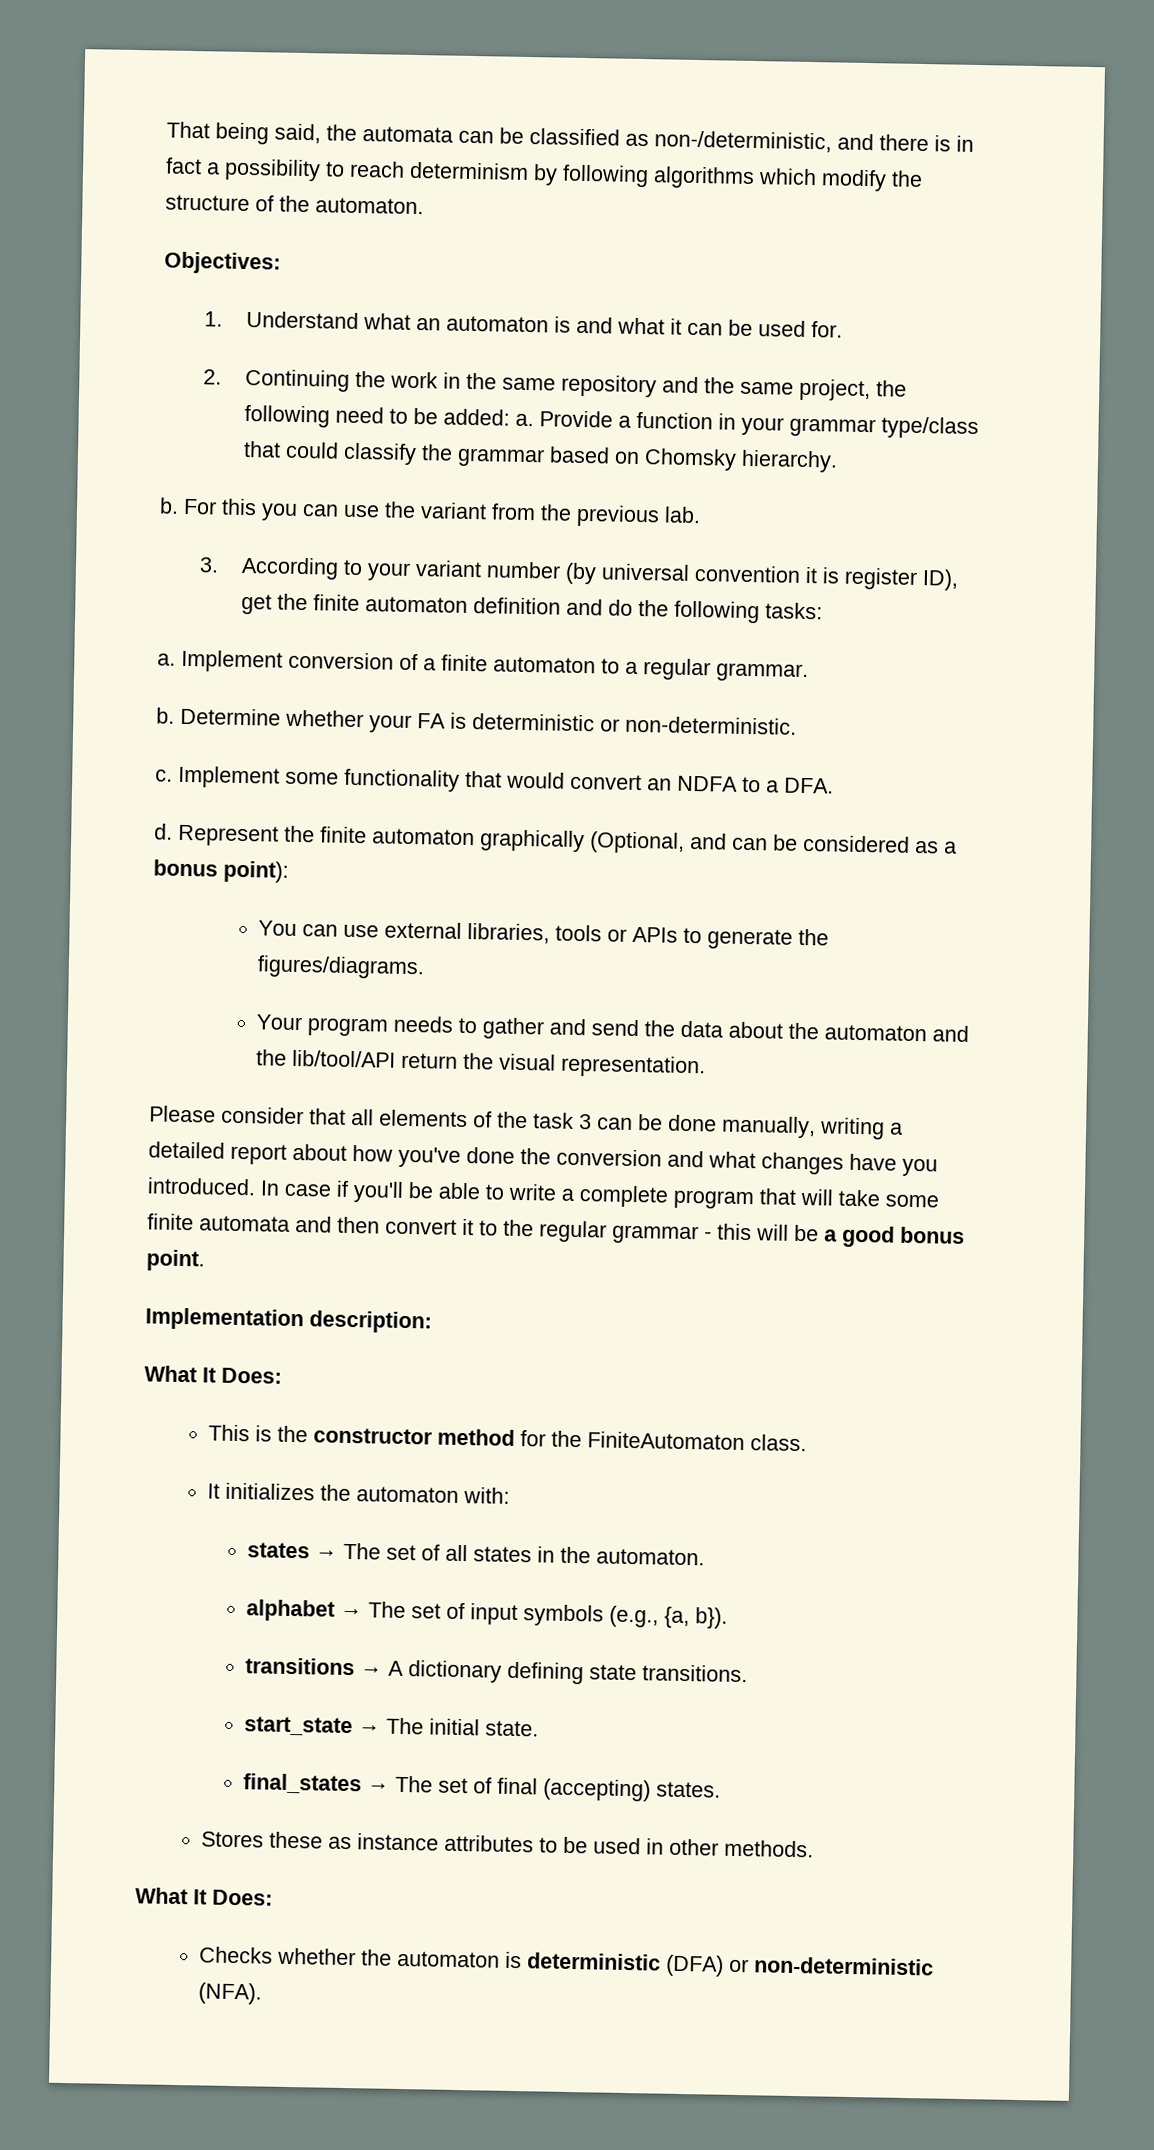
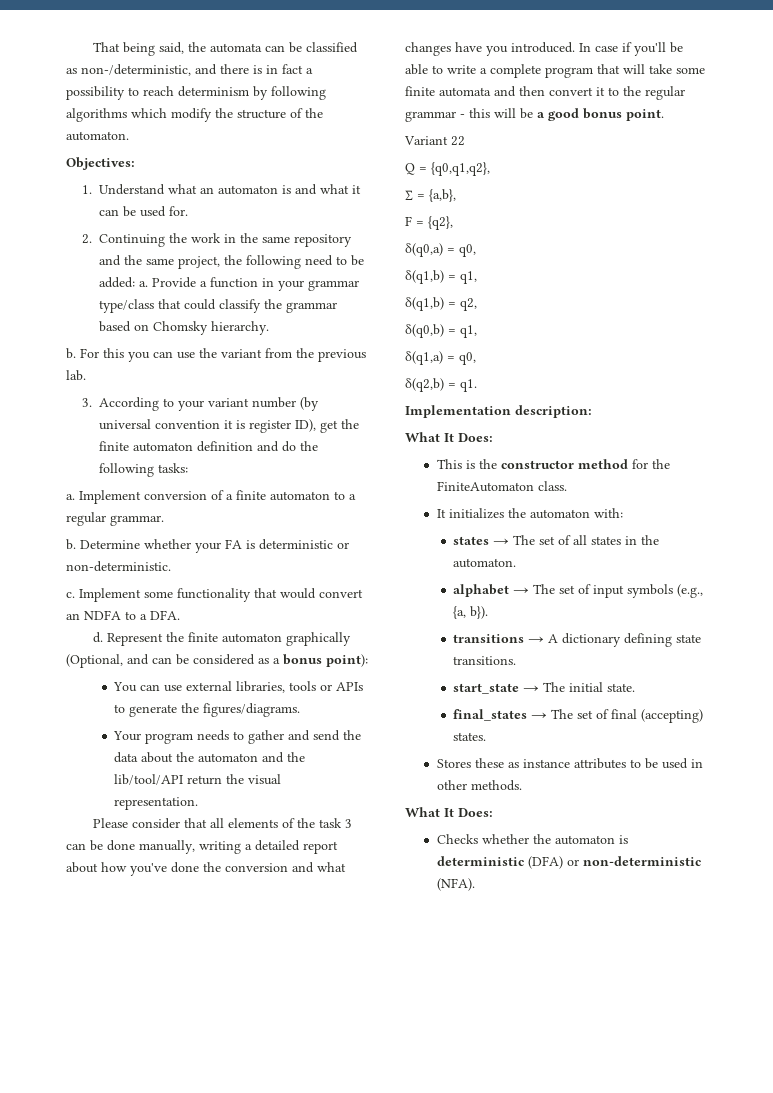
+ Variant 22
+ Q = {q0,q1,q2},
+ ∑ = {a,b},
+ F = {q2},
+ δ(q0,a) = q0,
+ δ(q1,b) = q1,
+ δ(q1,b) = q2,
+ δ(q0,b) = q1,
+ δ(q1,a) = q0,
+ δ(q2,b) = q1.

